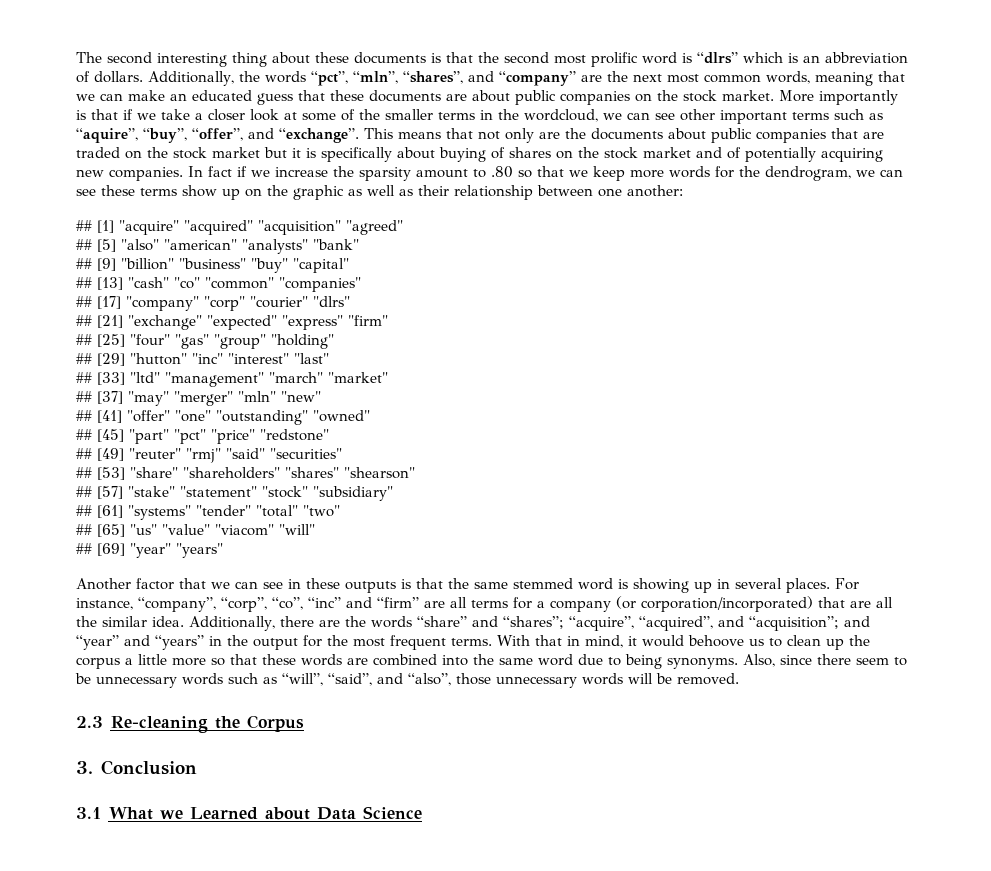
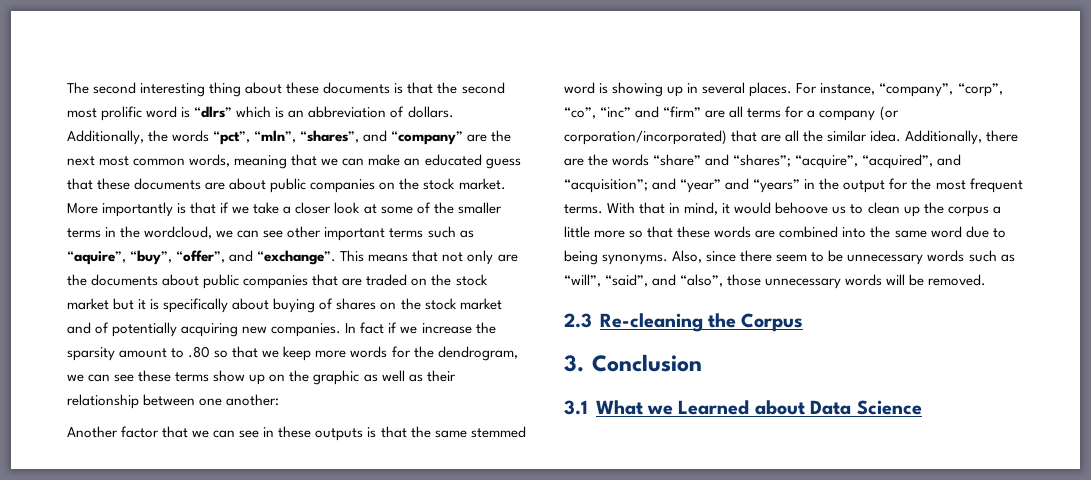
- ## [1] "acquire" "acquired" "acquisition" "agreed"
- ## [5] "also" "american" "analysts" "bank"
- ## [9] "billion" "business" "buy" "capital"
- ## [13] "cash" "co" "common" "companies"
- ## [17] "company" "corp" "courier" "dlrs"
- ## [21] "exchange" "expected" "express" "firm"
- ## [25] "four" "gas" "group" "holding"
- ## [29] "hutton" "inc" "interest" "last"
- ## [33] "ltd" "management" "march" "market"
- ## [37] "may" "merger" "mln" "new"
- ## [41] "offer" "one" "outstanding" "owned"
- ## [45] "part" "pct" "price" "redstone"
- ## [49] "reuter" "rmj" "said" "securities"
- ## [53] "share" "shareholders" "shares" "shearson"
- ## [57] "stake" "statement" "stock" "subsidiary"
- ## [61] "systems" "tender" "total" "two"
- ## [65] "us" "value" "viacom" "will"
- ## [69] "year" "years"

